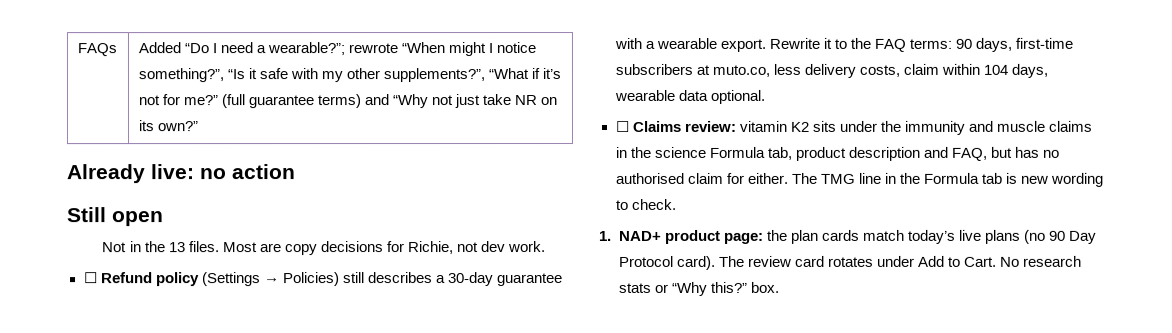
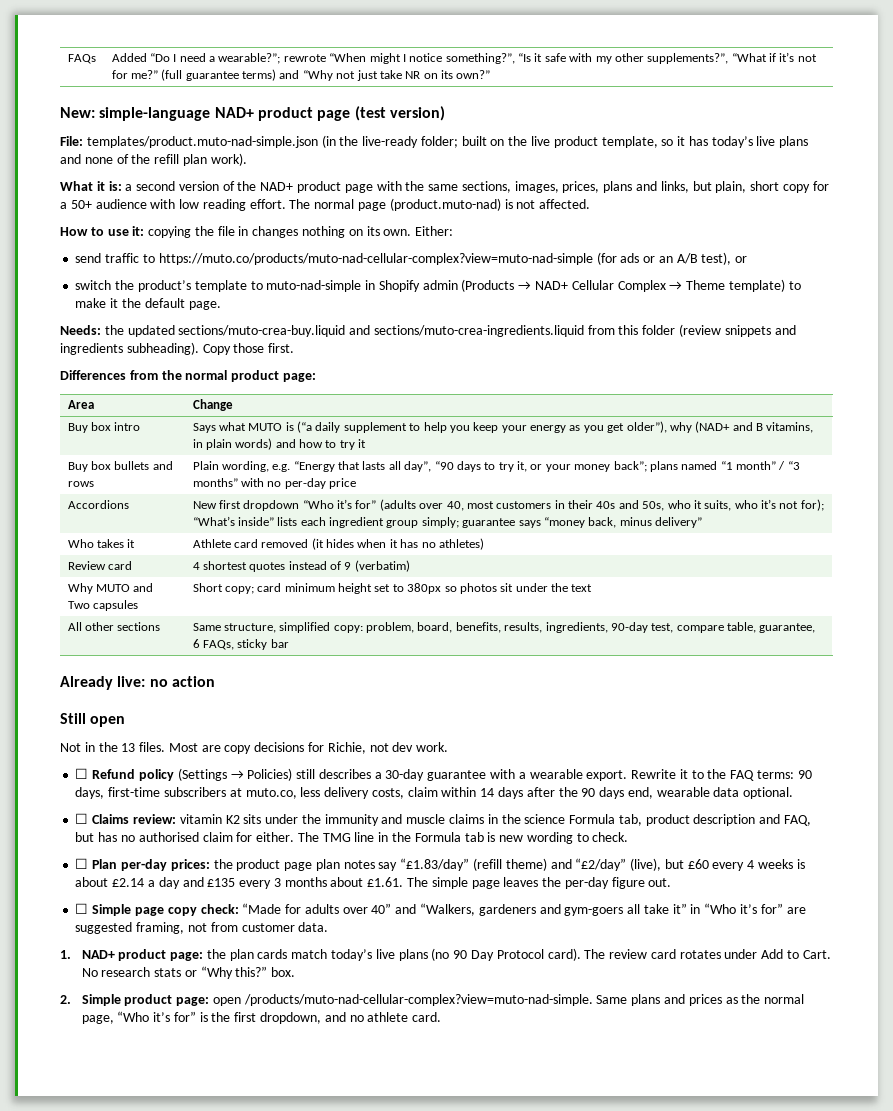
+ New: simple-language NAD+ product page (test version)
+ File: templates/product.muto-nad-simple.json (in the live-ready folder; built on the live product template, so it has today’s live plans and none of the refill plan work).
+ What it is: a second version of the NAD+ product page with the same sections, images, prices, plans and links, but plain, short copy for a 50+ audience with low reading effort. The normal page (product.muto-nad) is not affected.
+ How to use it: copying the file in changes nothing on its own. Either:
+ send traffic to https://muto.co/products/muto-nad-cellular-complex?view=muto-nad-simple (for ads or an A/B test), or
+ switch the product’s template to muto-nad-simple in Shopify admin (Products → NAD+ Cellular Complex → Theme template) to make it the default page.
+ Needs: the updated sections/muto-crea-buy.liquid and sections/muto-crea-ingredients.liquid from this folder (review snippets and ingredients subheading). Copy those first.
+ Differences from the normal product page:
+ Area | Change
+ Buy box intro | Says what MUTO is (“a daily supplement to help you keep your energy as you get older”), why (NAD+ and B vitamins, in plain words) and how to try it
+ Buy box bullets and rows | Plain wording, e.g. “Energy that lasts all day”, “90 days to try it, or your money back”; plans named “1 month” / “3 months” with no per-day price
+ Accordions | New first dropdown “Who it’s for” (adults over 40, most customers in their 40s and 50s, who it suits, who it’s not for); “What’s inside” lists each ingredient group simply; guarantee says “money back, minus delivery”
+ Who takes it | Athlete card removed (it hides when it has no athletes)
+ Review card | 4 shortest quotes instead of 9 (verbatim)
+ Why MUTO and Two capsules | Short copy; card minimum height set to 380px so photos sit under the text
+ All other sections | Same structure, simplified copy: problem, board, benefits, results, ingredients, 90-day test, compare table, guarantee, 6 FAQs, sticky bar
- Rewrite it to the FAQ terms: 90 days, first-time subscribers at muto.co, less delivery costs, claim within 104 days, wearable data optional.
+ Rewrite it to the FAQ terms: 90 days, first-time subscribers at muto.co, less delivery costs, claim within 14 days after the 90 days end, wearable data optional.
+ ☐ Plan per-day prices: the product page plan notes say “£1.83/day” (refill theme) and “£2/day” (live), but £60 every 4 weeks is about £2.14 a day and £135 every 3 months about £1.61. The simple page leaves the per-day figure out.
+ ☐ Simple page copy check: “Made for adults over 40” and “Walkers, gardeners and gym-goers all take it” in “Who it’s for” are suggested framing, not from customer data.
+ 2. Simple product page: open /products/muto-nad-cellular-complex?view=muto-nad-simple. Same plans and prices as the normal page, “Who it’s for” is the first dropdown, and no athlete card.

